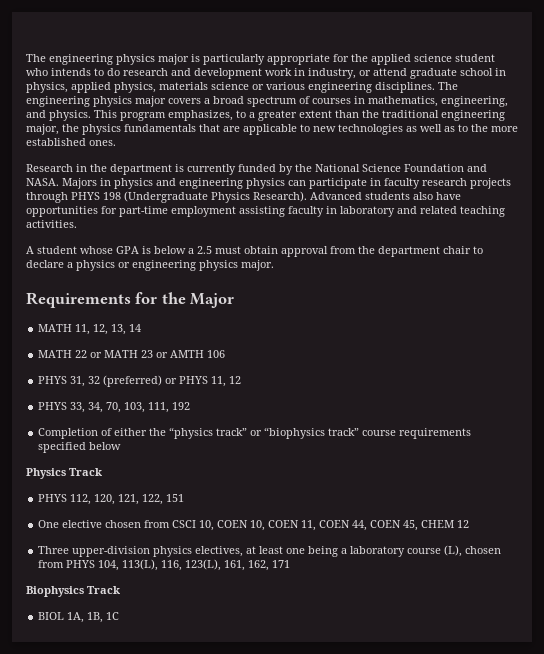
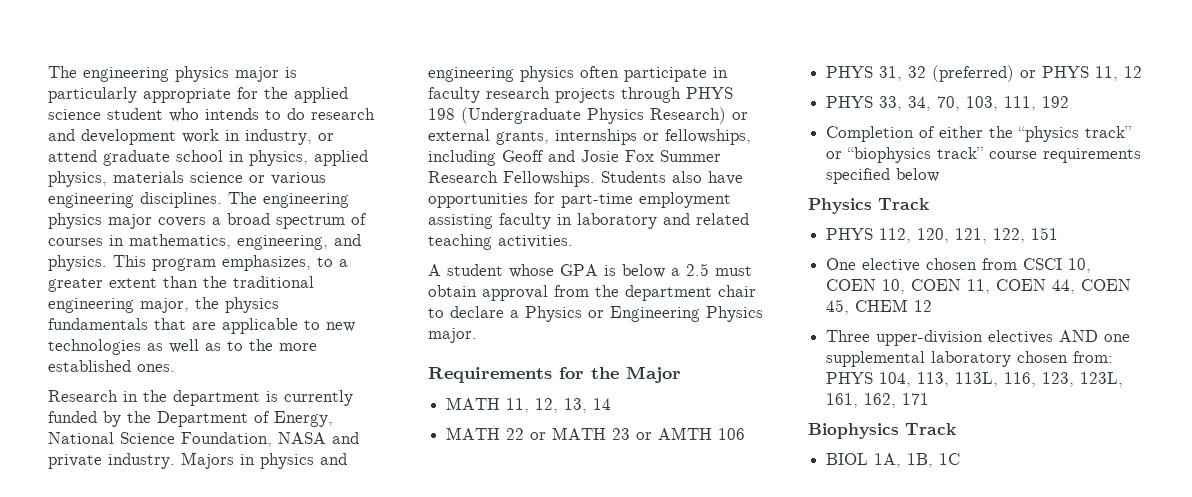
- Research in the department is currently funded by the National Science Foundation and NASA.
+ Research in the department is currently funded by the Department of Energy, National Science Foundation, NASA and private industry.
- Majors in physics and engineering physics can participate in faculty research projects through PHYS 198 (Undergraduate Physics Research). Advanced students also have opportunities for part-time employment assisting faculty in laboratory and related teaching activities.
+ Majors in physics and engineering physics often participate in faculty research projects through PHYS 198 (Undergraduate Physics Research) or external grants, internships or fellowships, including Geoff and Josie Fox Summer Research Fellowships. Students also have opportunities for part-time employment assisting faculty in laboratory and related teaching activities.
- A student whose GPA is below a 2.5 must obtain approval from the department chair to declare a physics or engineering physics major.
+ A student whose GPA is below a 2.5 must obtain approval from the department chair to declare a Physics or Engineering Physics major.
- Three upper-division physics electives, at least one being a laboratory course (L), chosen from PHYS 104, 113(L), 116, 123(L), 161, 162, 171
+ Three upper-division electives AND one supplemental laboratory chosen from: PHYS 104, 113, 113L, 116, 123, 123L, 161, 162, 171

